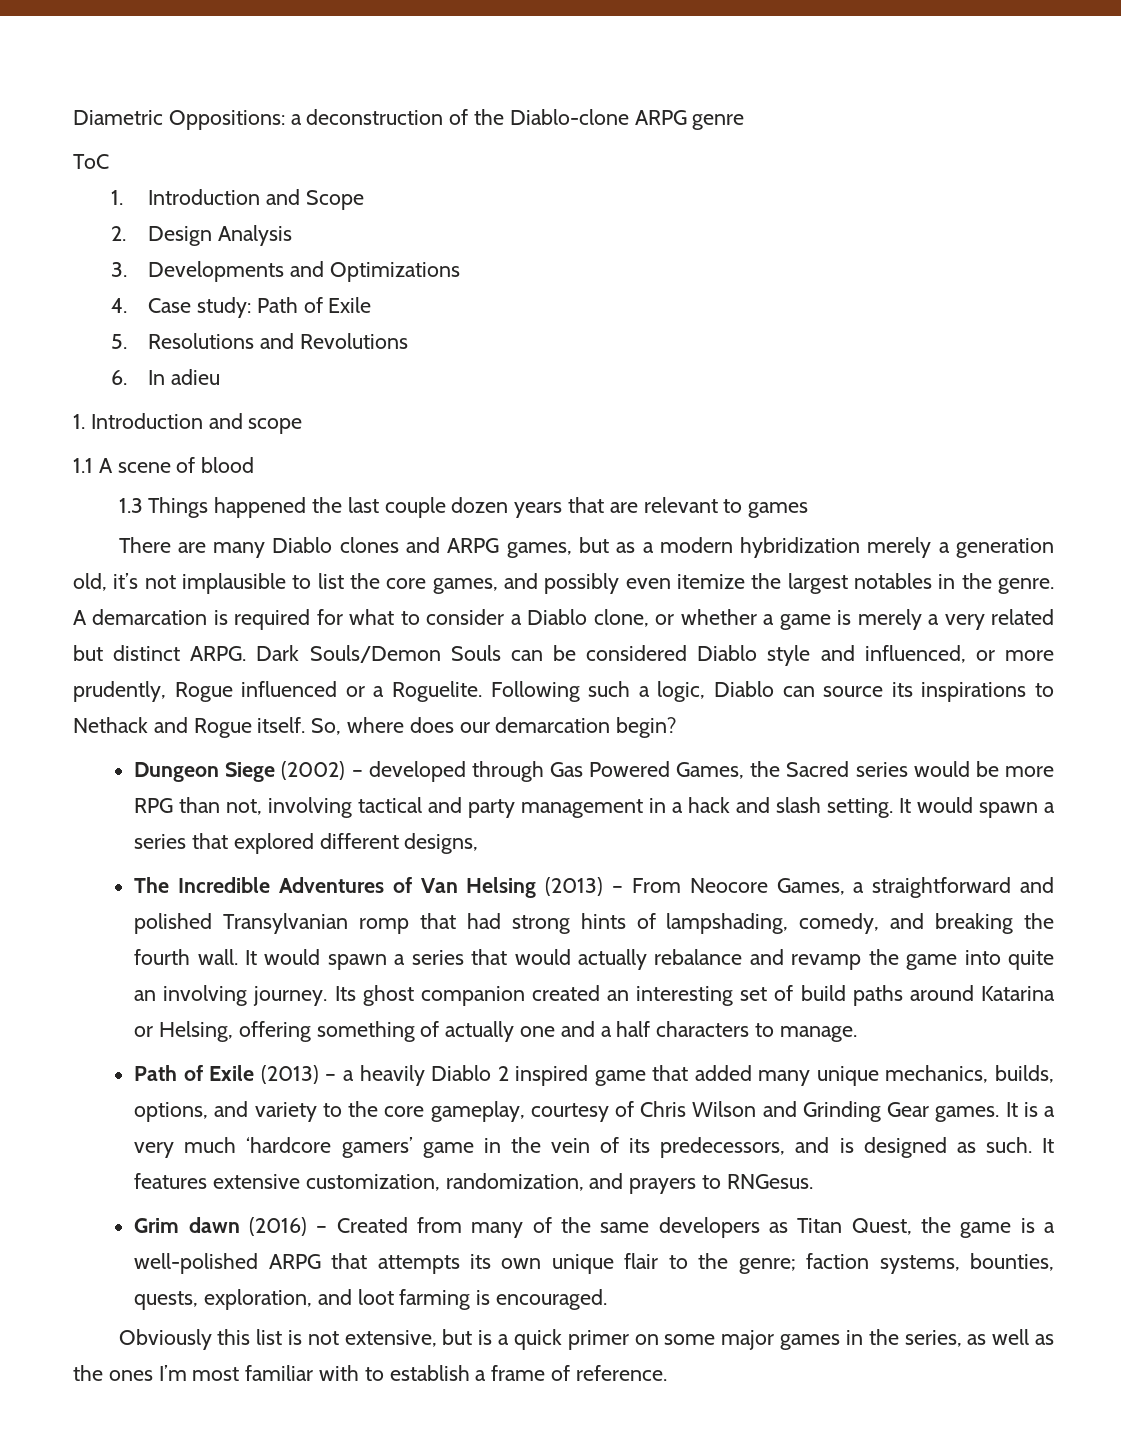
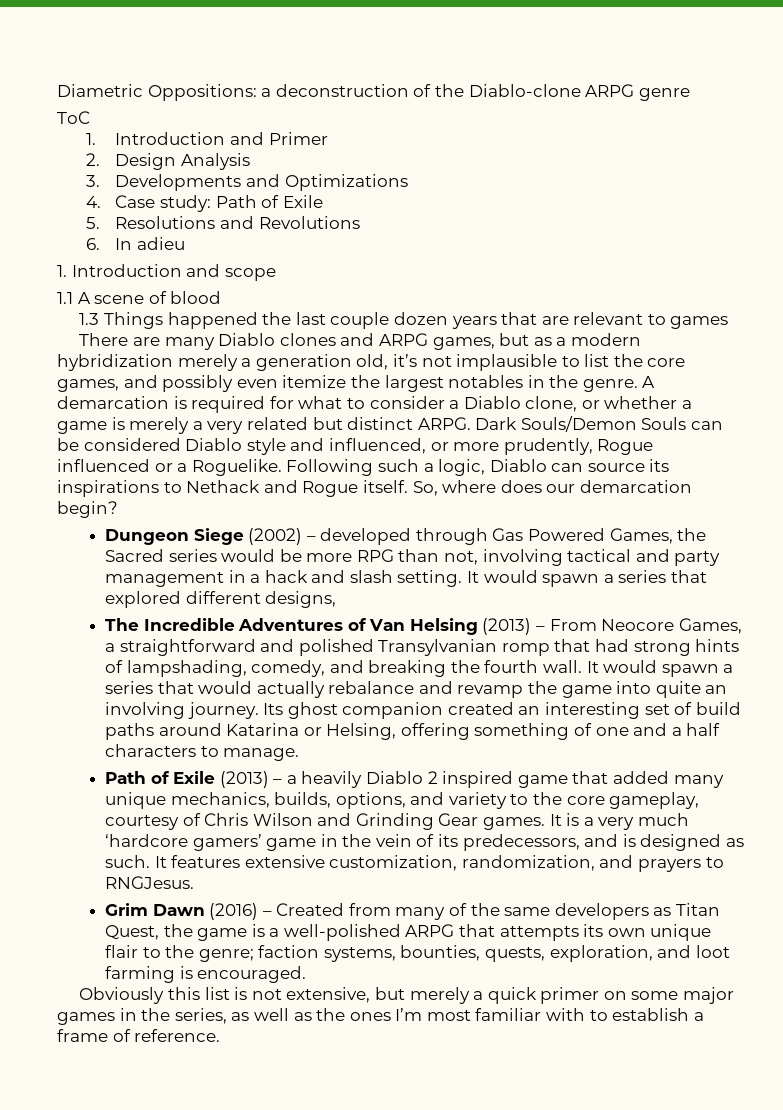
- 1. Introduction and Scope
+ 1. Introduction and Primer
- Dark Souls/Demon Souls can be considered Diablo style and influenced, or more prudently, Rogue influenced or a Roguelite.
+ Dark Souls/Demon Souls can be considered Diablo style and influenced, or more prudently, Rogue influenced or a Roguelike.
- Its ghost companion created an interesting set of build paths around Katarina or Helsing, offering something of actually one and a half characters to manage.
+ Its ghost companion created an interesting set of build paths around Katarina or Helsing, offering something of one and a half characters to manage.
- It features extensive customization, randomization, and prayers to RNGesus.
+ It features extensive customization, randomization, and prayers to RNGJesus.
- Grim dawn (2016) – Created from many of the same developers as Titan Quest, the game is a well-polished ARPG that attempts its own unique flair to the genre; faction systems, bounties, quests, exploration, and loot farming is encouraged.
+ Grim Dawn (2016) – Created from many of the same developers as Titan Quest, the game is a well-polished ARPG that attempts its own unique flair to the genre; faction systems, bounties, quests, exploration, and loot farming is encouraged.
- Obviously this list is not extensive, but is a quick primer on some major games in the series, as well as the ones I’m most familiar with to establish a frame of reference.
+ Obviously this list is not extensive, but merely a quick primer on some major games in the series, as well as the ones I’m most familiar with to establish a frame of reference.

